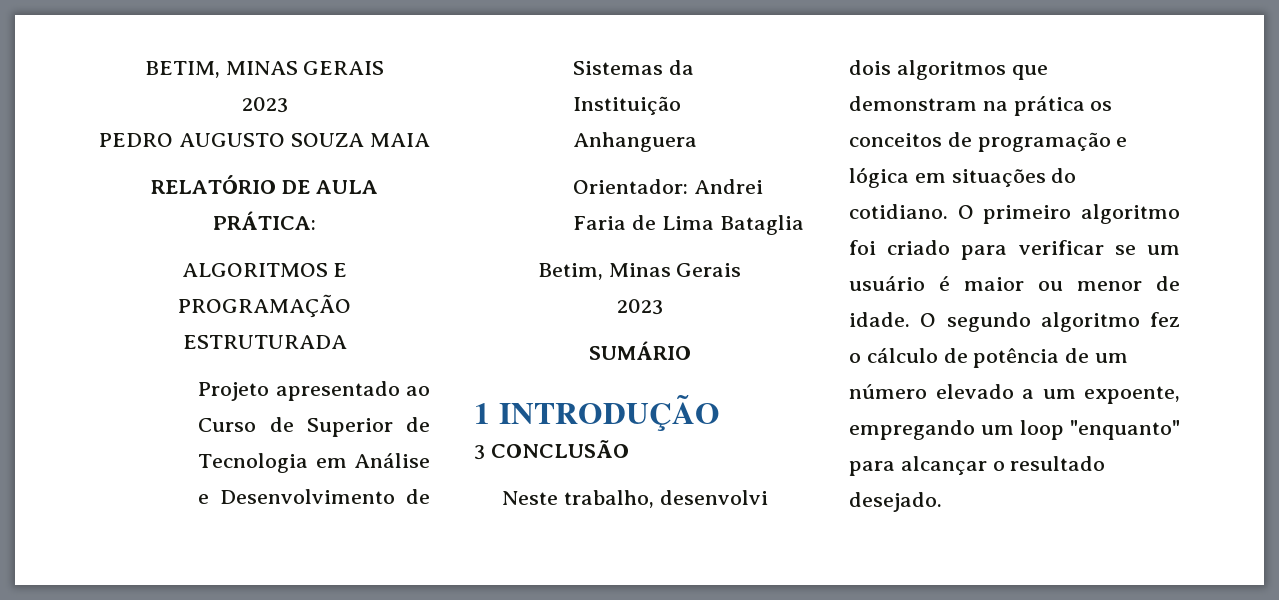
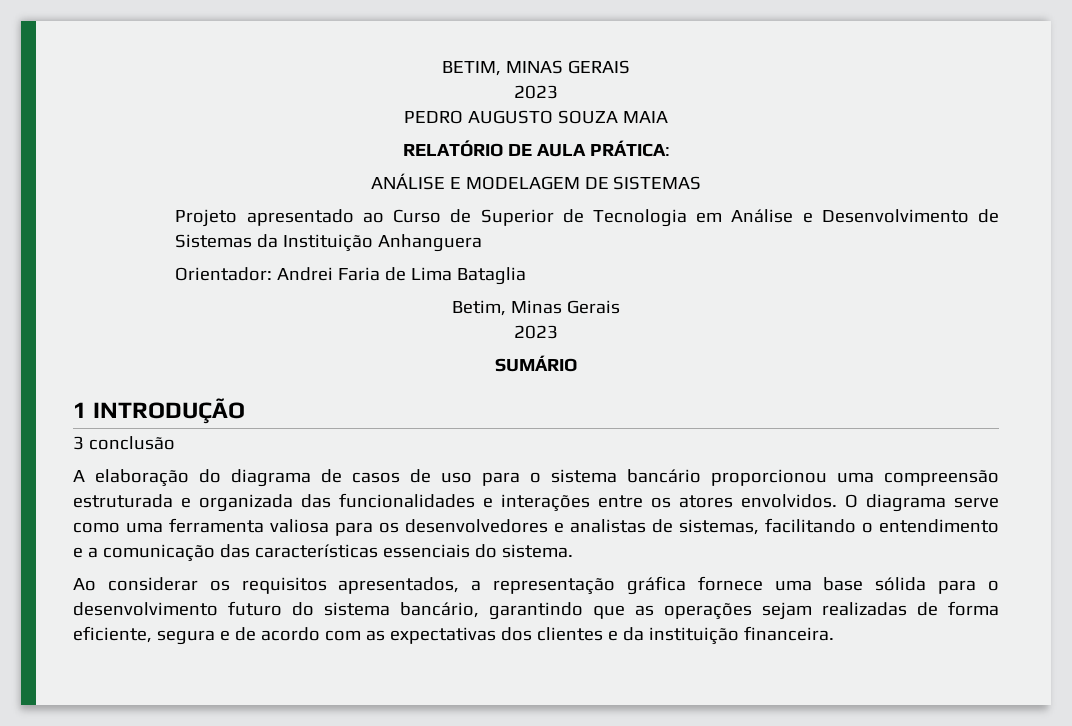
- ALGORITMOS E PROGRAMAÇÃO ESTRUTURADA
+ ANÁLISE E MODELAGEM DE SISTEMAS
- 3 CONCLUSÃO
- Neste trabalho, desenvolvi dois algoritmos que demonstram na prática os conceitos de programação e lógica em situações do cotidiano. O primeiro algoritmo foi criado para verificar se um usuário é maior ou menor de idade. O segundo algoritmo fez o cálculo de potência de um número elevado a um expoente, empregando um loop "enquanto" para alcançar o resultado desejado.
+ 3 conclusão
+ A elaboração do diagrama de casos de uso para o sistema bancário proporcionou uma compreensão estruturada e organizada das funcionalidades e interações entre os atores envolvidos. O diagrama serve como uma ferramenta valiosa para os desenvolvedores e analistas de sistemas, facilitando o entendimento e a comunicação das características essenciais do sistema.
+ Ao considerar os requisitos apresentados, a representação gráfica fornece uma base sólida para o desenvolvimento futuro do sistema bancário, garantindo que as operações sejam realizadas de forma eficiente, segura e de acordo com as expectativas dos clientes e da instituição financeira.

